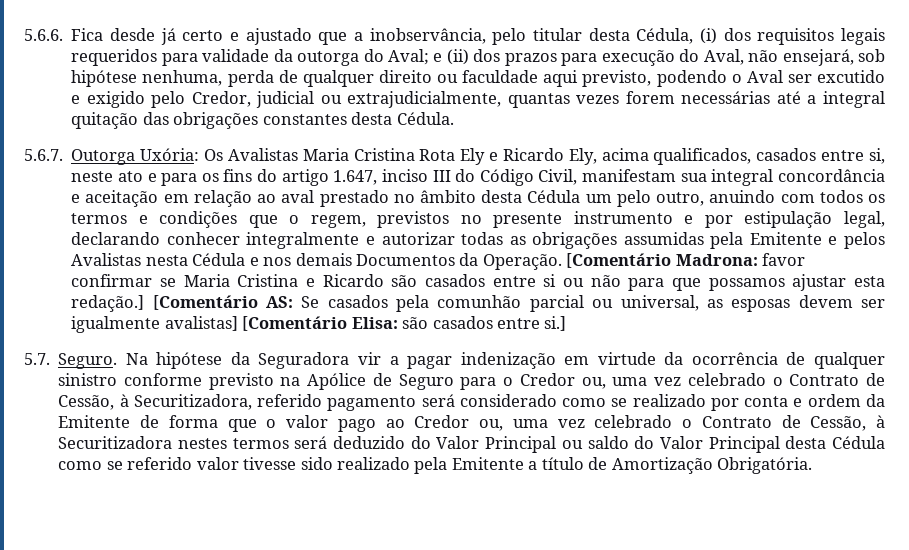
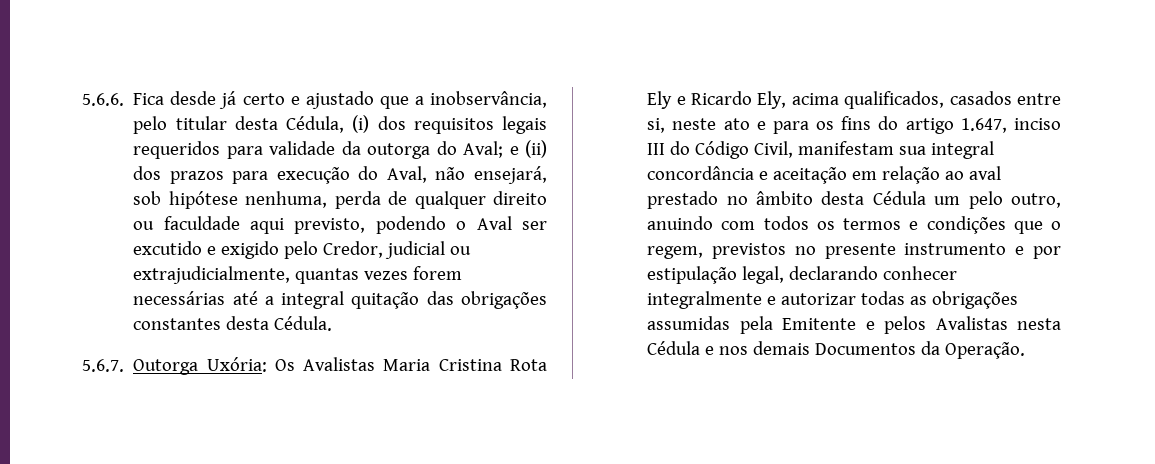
- [Comentário Madrona: favor confirmar se Maria Cristina e Ricardo são casados entre si ou não para que possamos ajustar esta redação.] [Comentário AS: Se casados pela comunhão parcial ou universal, as esposas devem ser igualmente avalistas] [Comentário Elisa: são casados entre si.]
- 5.7. Seguro. Na hipótese da Seguradora vir a pagar indenização em virtude da ocorrência de qualquer sinistro conforme previsto na Apólice de Seguro para o Credor ou, uma vez celebrado o Contrato de Cessão, à Securitizadora, referido pagamento será considerado como se realizado por conta e ordem da Emitente de forma que o valor pago ao Credor ou, uma vez celebrado o Contrato de Cessão, à Securitizadora nestes termos será deduzido do Valor Principal ou saldo do Valor Principal desta Cédula como se referido valor tivesse sido realizado pela Emitente a título de Amortização Obrigatória.

